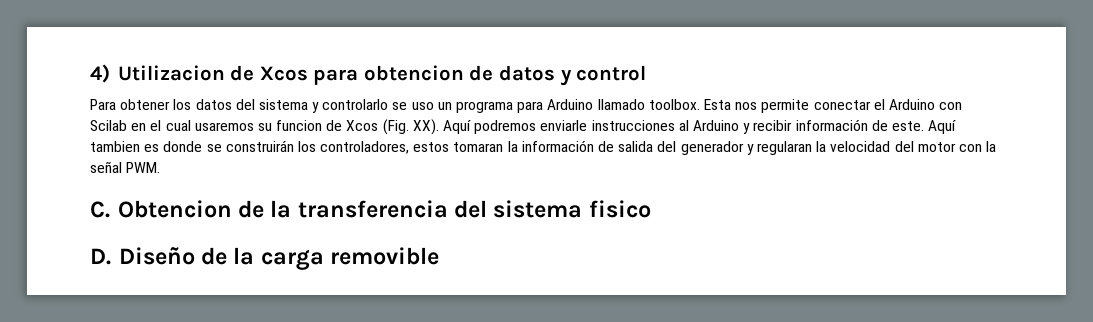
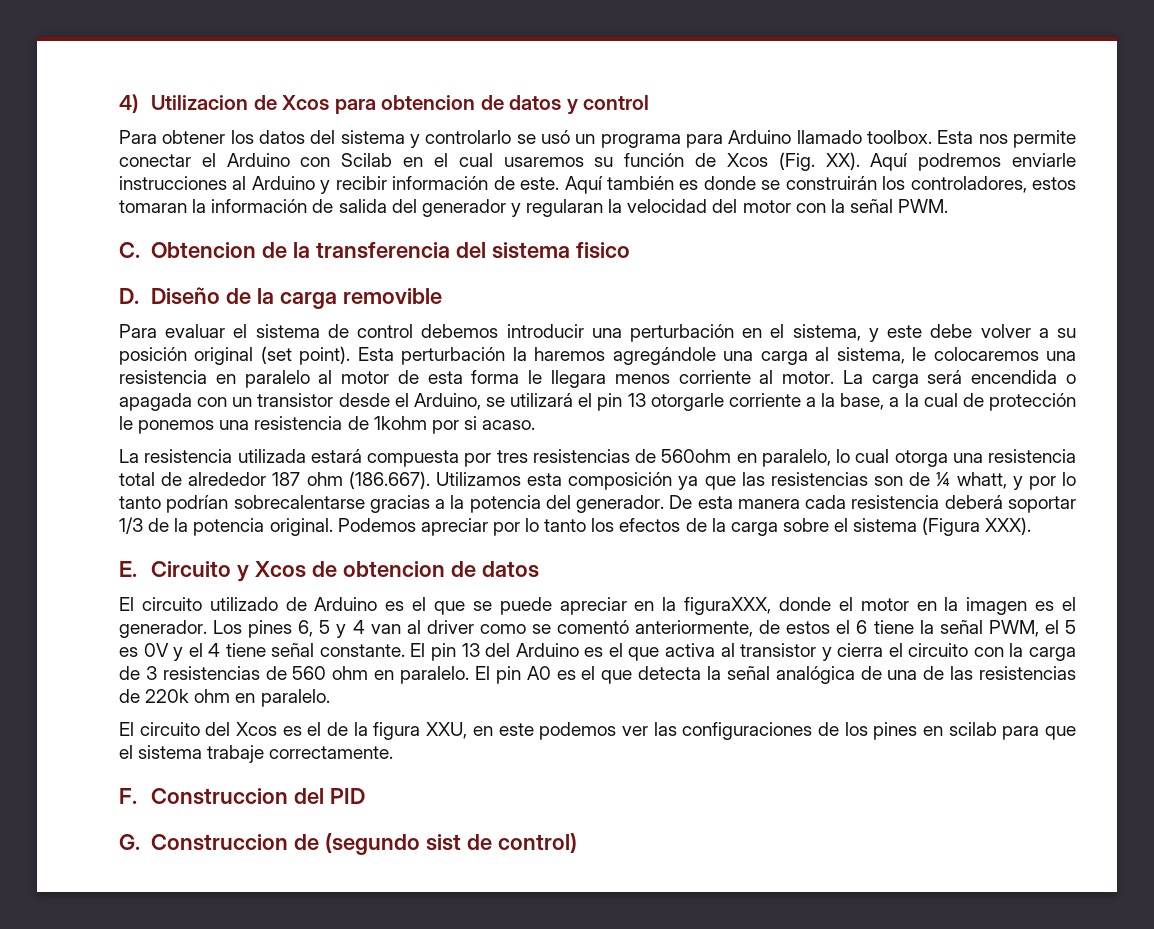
- Para obtener los datos del sistema y controlarlo se uso un programa para Arduino llamado toolbox.
+ Para obtener los datos del sistema y controlarlo se usó un programa para Arduino llamado toolbox.
- Esta nos permite conectar el Arduino con Scilab en el cual usaremos su funcion de Xcos (Fig. XX). Aquí podremos enviarle instrucciones al Arduino y recibir información de este.
+ Esta nos permite conectar el Arduino con Scilab en el cual usaremos su función de Xcos (Fig. XX). Aquí podremos enviarle instrucciones al Arduino y recibir información de este.
- Aquí tambien es donde se construirán los controladores, estos tomaran la información de salida del generador y regularan la velocidad del motor con la señal PWM.
+ Aquí también es donde se construirán los controladores, estos tomaran la información de salida del generador y regularan la velocidad del motor con la señal PWM.
+ Para evaluar el sistema de control debemos introducir una perturbación en el sistema, y este debe volver a su posición original (set point). Esta perturbación la haremos agregándole una carga al sistema, le colocaremos una resistencia en paralelo al motor de esta forma le llegara menos corriente al motor. La carga será encendida o apagada con un transistor desde el Arduino, se utilizará el pin 13 otorgarle corriente a la base, a la cual de protección le ponemos una resistencia de 1kohm por si acaso.
+ La resistencia utilizada estará compuesta por tres resistencias de 560ohm en paralelo, lo cual otorga una resistencia total de alrededor 187 ohm (186.667). Utilizamos esta composición ya que las resistencias son de ¼ whatt, y por lo tanto podrían sobrecalentarse gracias a la potencia del generador. De esta manera cada resistencia deberá soportar 1/3 de la potencia original. Podemos apreciar por lo tanto los efectos de la carga sobre el sistema (Figura XXX).
+ E. Circuito y Xcos de obtencion de datos
+ El circuito utilizado de Arduino es el que se puede apreciar en la figuraXXX, donde el motor en la imagen es el generador. Los pines 6, 5 y 4 van al driver como se comentó anteriormente, de estos el 6 tiene la señal PWM, el 5 es 0V y el 4 tiene señal constante. El pin 13 del Arduino es el que activa al transistor y cierra el circuito con la carga de 3 resistencias de 560 ohm en paralelo. El pin A0 es el que detecta la señal analógica de una de las resistencias de 220k ohm en paralelo.
+ El circuito del Xcos es el de la figura XXU, en este podemos ver las configuraciones de los pines en scilab para que el sistema trabaje correctamente.
+ F. Construccion del PID
+ G. Construccion de (segundo sist de control)

